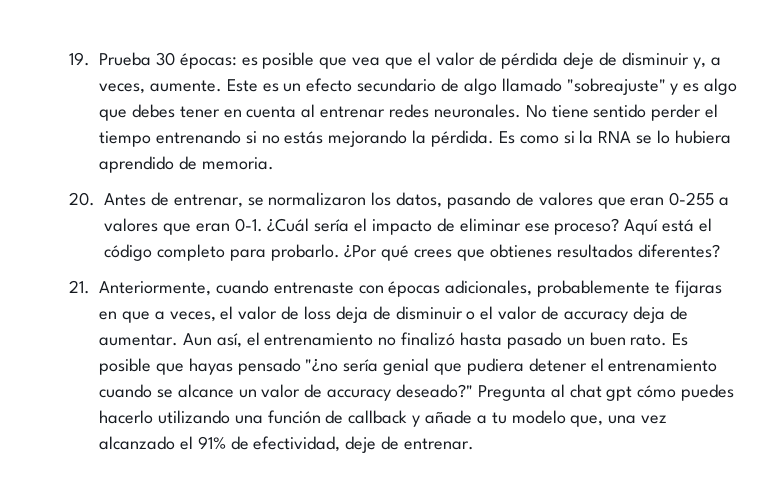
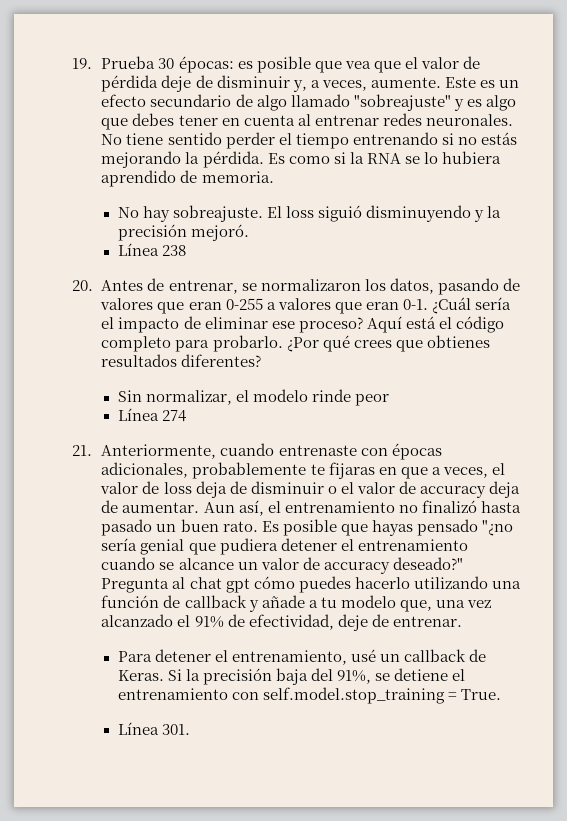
+ No hay sobreajuste. El loss siguió disminuyendo y la precisión mejoró.
+ Línea 238
+ Sin normalizar, el modelo rinde peor
+ Línea 274
+ Para detener el entrenamiento, usé un callback de Keras. Si la precisión baja del 91%, se detiene el entrenamiento con self.model.stop_training = True.
+ Línea 301.

